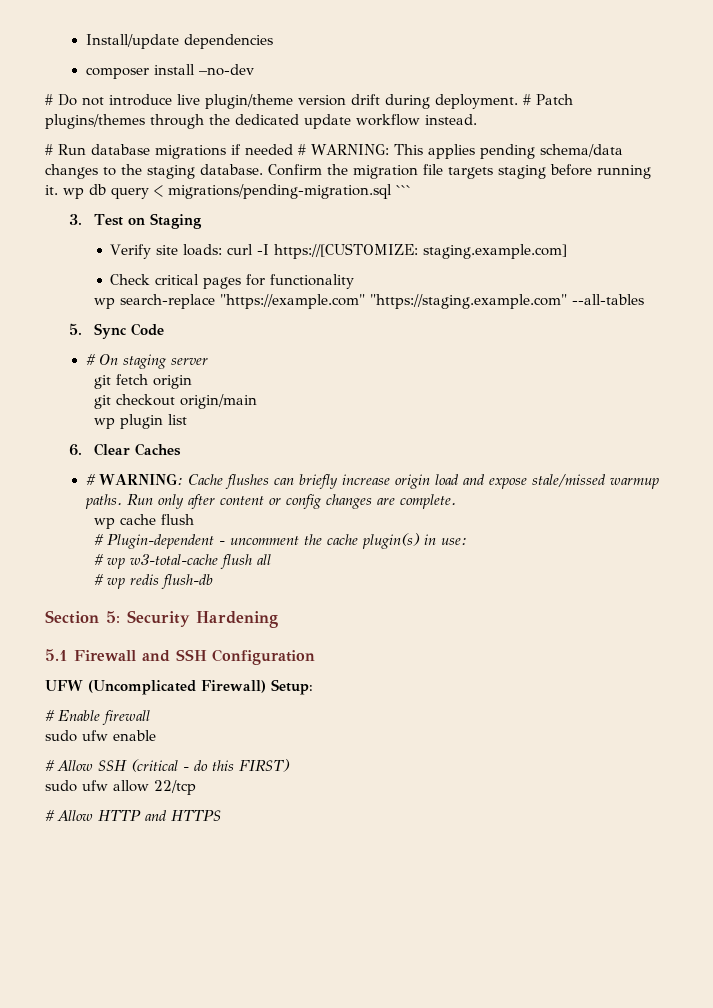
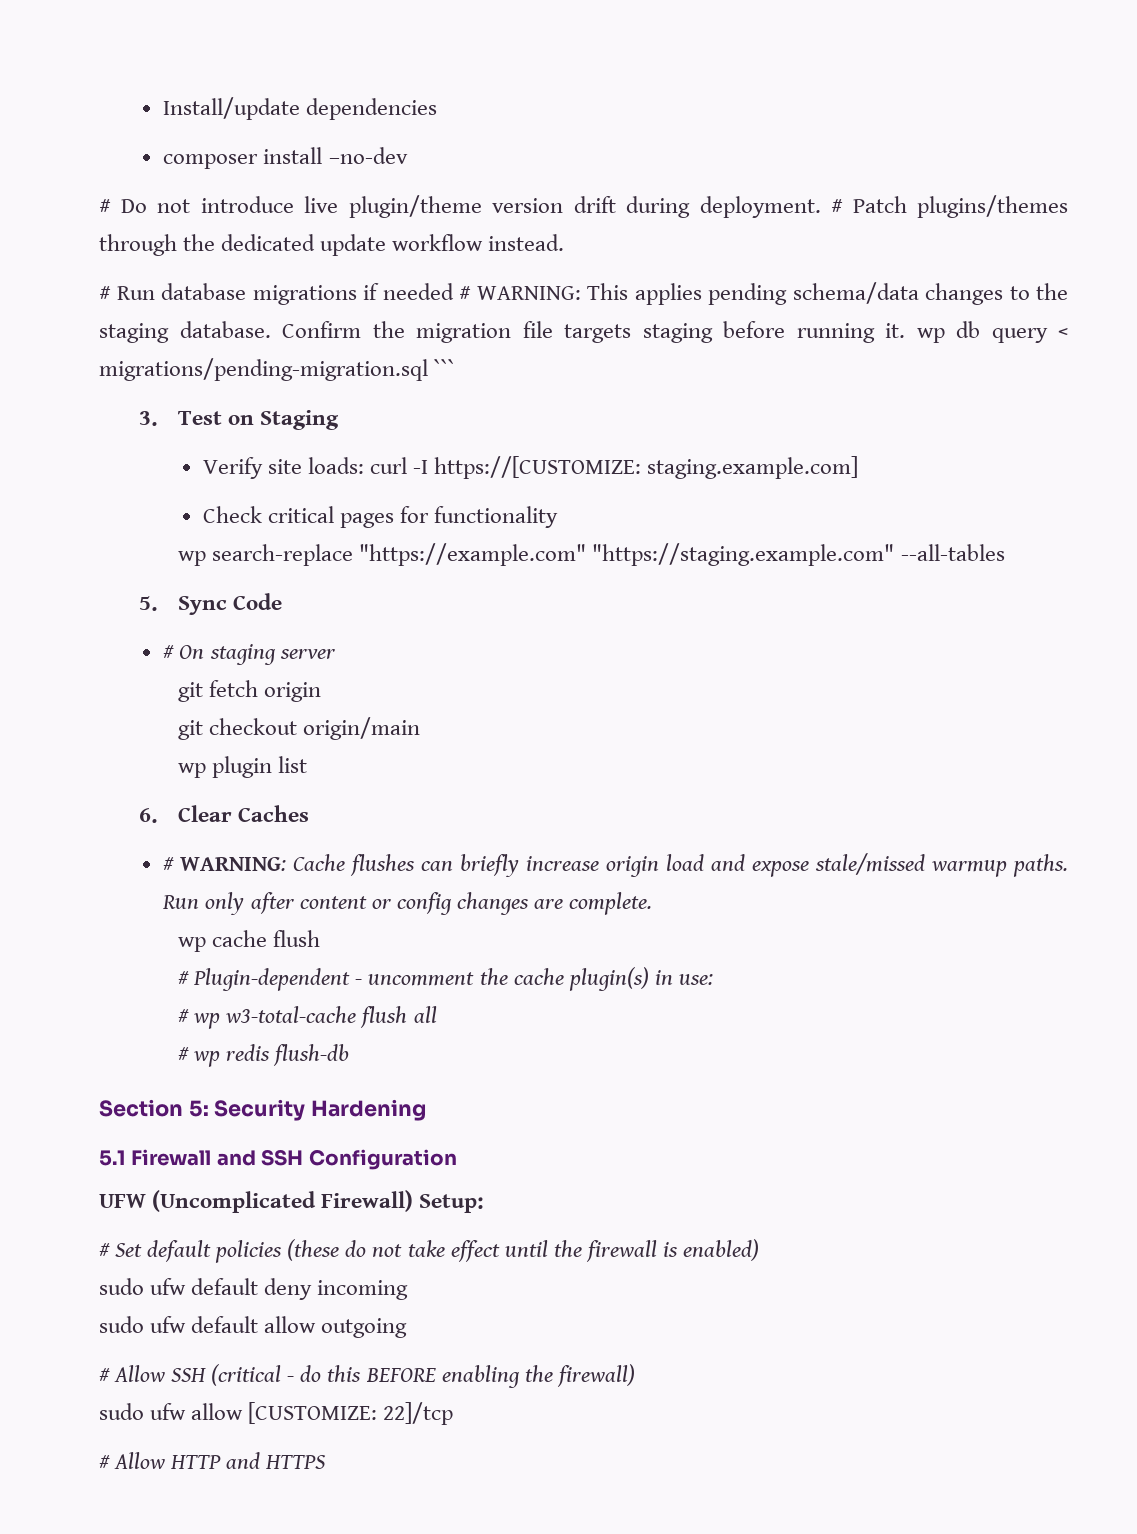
- # Enable firewall
- sudo ufw enable
+ # Set default policies (these do not take effect until the firewall is enabled)
+ sudo ufw default deny incoming
+ sudo ufw default allow outgoing
- # Allow SSH (critical - do this FIRST)
+ # Allow SSH (critical - do this BEFORE enabling the firewall)
- sudo ufw allow 22/tcp
+ sudo ufw allow [CUSTOMIZE: 22]/tcp

